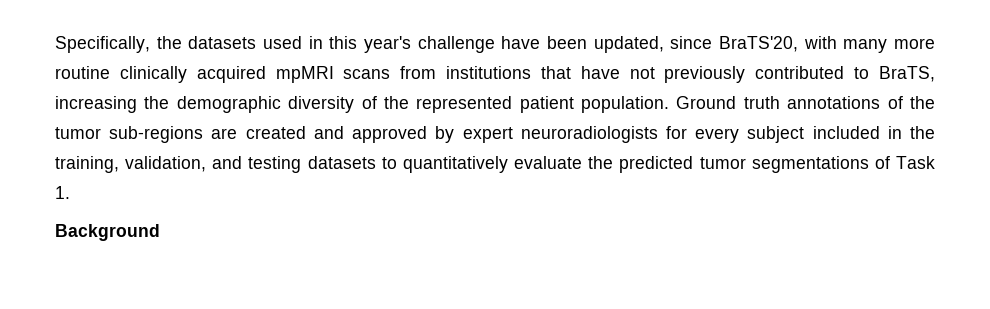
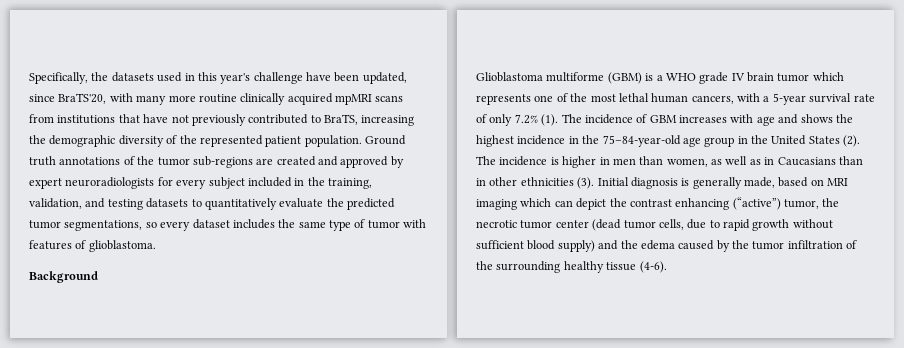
- Ground truth annotations of the tumor sub-regions are created and approved by expert neuroradiologists for every subject included in the training, validation, and testing datasets to quantitatively evaluate the predicted tumor segmentations of Task 1.
+ Ground truth annotations of the tumor sub-regions are created and approved by expert neuroradiologists for every subject included in the training, validation, and testing datasets to quantitatively evaluate the predicted tumor segmentations, so every dataset includes the same type of tumor with features of glioblastoma.
  Background
+ Glioblastoma multiforme (GBM) is a WHO grade IV brain tumor which represents one of the most lethal human cancers, with a 5-year survival rate of only 7.2% (1). The incidence of GBM increases with age and shows the highest incidence in the 75–84-year-old age group in the United States (2). The incidence is higher in men than women, as well as in Caucasians than in other ethnicities (3). Initial diagnosis is generally made, based on MRI imaging which can depict the contrast enhancing (“active”) tumor, the necrotic tumor center (dead tumor cells, due to rapid growth without sufficient blood supply) and the edema caused by the tumor infiltration of the surrounding healthy tissue (4-6).

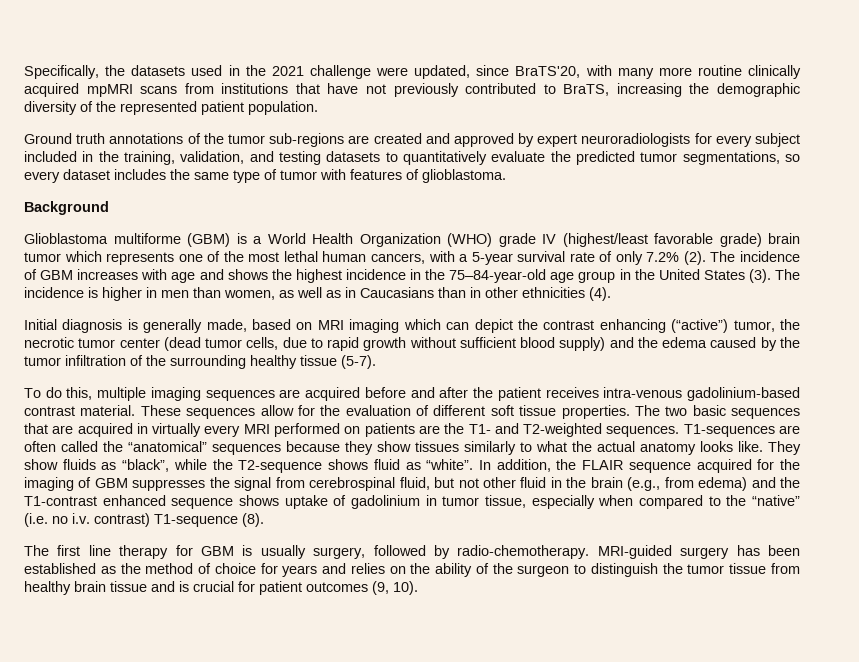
- Specifically, the datasets used in this year's challenge have been updated, since BraTS'20, with many more routine clinically acquired mpMRI scans from institutions that have not previously contributed to BraTS, increasing the demographic diversity of the represented patient population. Ground truth annotations of the tumor sub-regions are created and approved by expert neuroradiologists for every subject included in the training, validation, and testing datasets to quantitatively evaluate the predicted tumor segmentations, so every dataset includes the same type of tumor with features of glioblastoma.
+ Specifically, the datasets used in the 2021 challenge were updated, since BraTS'20, with many more routine clinically acquired mpMRI scans from institutions that have not previously contributed to BraTS, increasing the demographic diversity of the represented patient population.
+ Ground truth annotations of the tumor sub-regions are created and approved by expert neuroradiologists for every subject included in the training, validation, and testing datasets to quantitatively evaluate the predicted tumor segmentations, so every dataset includes the same type of tumor with features of glioblastoma.
- Glioblastoma multiforme (GBM) is a WHO grade IV brain tumor which represents one of the most lethal human cancers, with a 5-year survival rate of only 7.2% (1).
+ Glioblastoma multiforme (GBM) is a World Health Organization (WHO) grade IV (highest/least favorable grade) brain tumor which represents one of the most lethal human cancers, with a 5-year survival rate of only 7.2% (2).
- The incidence of GBM increases with age and shows the highest incidence in the 75–84-year-old age group in the United States (2).
+ The incidence of GBM increases with age and shows the highest incidence in the 75–84-year-old age group in the United States (3).
- The incidence is higher in men than women, as well as in Caucasians than in other ethnicities (3). Initial diagnosis is generally made, based on MRI imaging which can depict the contrast enhancing (“active”) tumor, the necrotic tumor center (dead tumor cells, due to rapid growth without sufficient blood supply) and the edema caused by the tumor infiltration of the surrounding healthy tissue (4-6).
+ The incidence is higher in men than women, as well as in Caucasians than in other ethnicities (4).
+ Initial diagnosis is generally made, based on MRI imaging which can depict the contrast enhancing (“active”) tumor, the necrotic tumor center (dead tumor cells, due to rapid growth without sufficient blood supply) and the edema caused by the tumor infiltration of the surrounding healthy tissue (5-7).
+ To do this, multiple imaging sequences are acquired before and after the patient receives intra-venous gadolinium-based contrast material. These sequences allow for the evaluation of different soft tissue properties. The two basic sequences that are acquired in virtually every MRI performed on patients are the T1- and T2-weighted sequences. T1-sequences are often called the “anatomical” sequences because they show tissues similarly to what the actual anatomy looks like. They show fluids as “black”, while the T2-sequence shows fluid as “white”. In addition, the FLAIR sequence acquired for the imaging of GBM suppresses the signal from cerebrospinal fluid, but not other fluid in the brain (e.g., from edema) and the T1-contrast enhanced sequence shows uptake of gadolinium in tumor tissue, especially when compared to the “native” (i.e. no i.v. contrast) T1-sequence (8).
+ The first line therapy for GBM is usually surgery, followed by radio-chemotherapy. MRI-guided surgery has been established as the method of choice for years and relies on the ability of the surgeon to distinguish the tumor tissue from healthy brain tissue and is crucial for patient outcomes (9, 10).

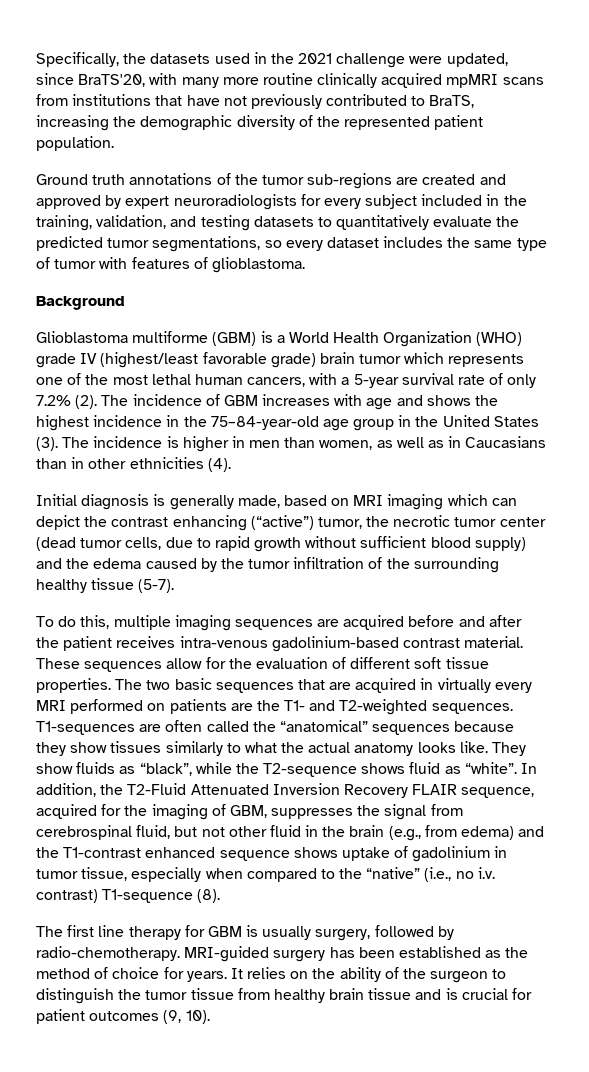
- In addition, the FLAIR sequence acquired for the imaging of GBM suppresses the signal from cerebrospinal fluid, but not other fluid in the brain (e.g., from edema) and the T1-contrast enhanced sequence shows uptake of gadolinium in tumor tissue, especially when compared to the “native” (i.e. no i.v. contrast) T1-sequence (8).
+ In addition, the T2-Fluid Attenuated Inversion Recovery FLAIR sequence, acquired for the imaging of GBM, suppresses the signal from cerebrospinal fluid, but not other fluid in the brain (e.g., from edema) and the T1-contrast enhanced sequence shows uptake of gadolinium in tumor tissue, especially when compared to the “native” (i.e., no i.v. contrast) T1-sequence (8).
- MRI-guided surgery has been established as the method of choice for years and relies on the ability of the surgeon to distinguish the tumor tissue from healthy brain tissue and is crucial for patient outcomes (9, 10).
+ MRI-guided surgery has been established as the method of choice for years. It relies on the ability of the surgeon to distinguish the tumor tissue from healthy brain tissue and is crucial for patient outcomes (9, 10).

